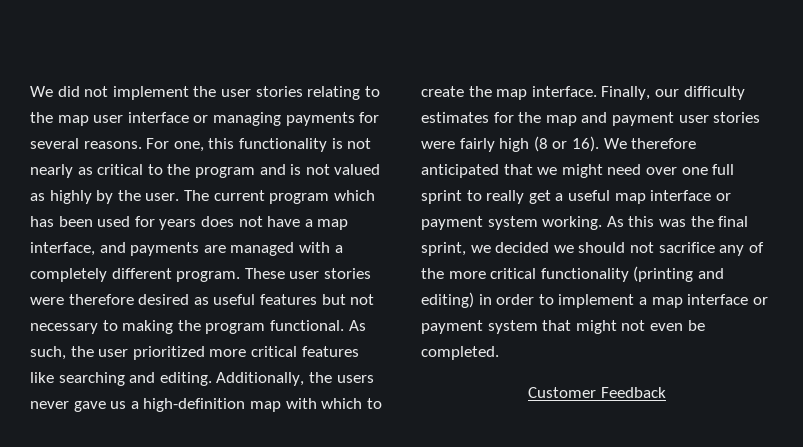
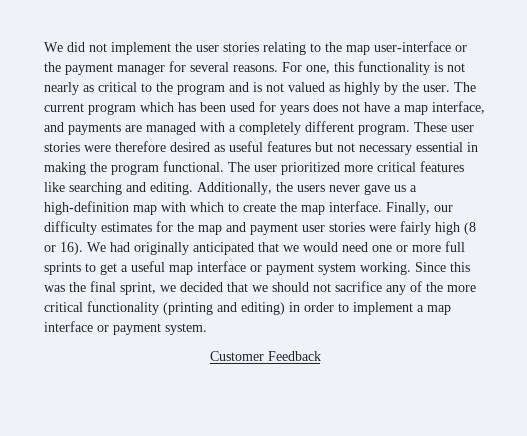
- We did not implement the user stories relating to the map user interface or managing payments for several reasons.
+ We did not implement the user stories relating to the map user-interface or the payment manager for several reasons.
- These user stories were therefore desired as useful features but not necessary to making the program functional.
+ These user stories were therefore desired as useful features but not necessary essential in making the program functional.
- As such, the user prioritized more critical features like searching and editing.
+ The user prioritized more critical features like searching and editing.
- We therefore anticipated that we might need over one full sprint to really get a useful map interface or payment system working.
+ We had originally anticipated that we would need one or more full sprints to get a useful map interface or payment system working.
- As this was the final sprint, we decided we should not sacrifice any of the more critical functionality (printing and editing) in order to implement a map interface or payment system that might not even be completed.
+ Since this was the final sprint, we decided that we should not sacrifice any of the more critical functionality (printing and editing) in order to implement a map interface or payment system.

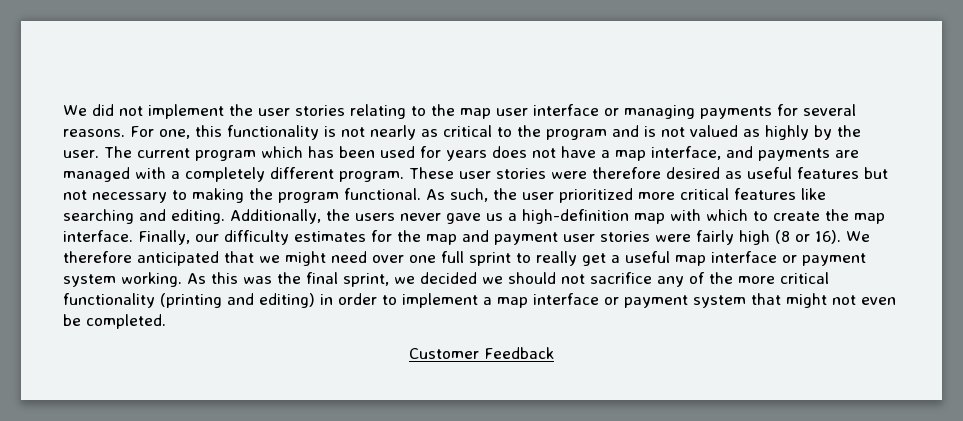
- We did not implement the user stories relating to the map user-interface or the payment manager for several reasons.
+ We did not implement the user stories relating to the map user interface or managing payments for several reasons.
- These user stories were therefore desired as useful features but not necessary essential in making the program functional.
+ These user stories were therefore desired as useful features but not necessary to making the program functional.
- The user prioritized more critical features like searching and editing.
+ As such, the user prioritized more critical features like searching and editing.
- We had originally anticipated that we would need one or more full sprints to get a useful map interface or payment system working.
+ We therefore anticipated that we might need over one full sprint to really get a useful map interface or payment system working.
- Since this was the final sprint, we decided that we should not sacrifice any of the more critical functionality (printing and editing) in order to implement a map interface or payment system.
+ As this was the final sprint, we decided we should not sacrifice any of the more critical functionality (printing and editing) in order to implement a map interface or payment system that might not even be completed.

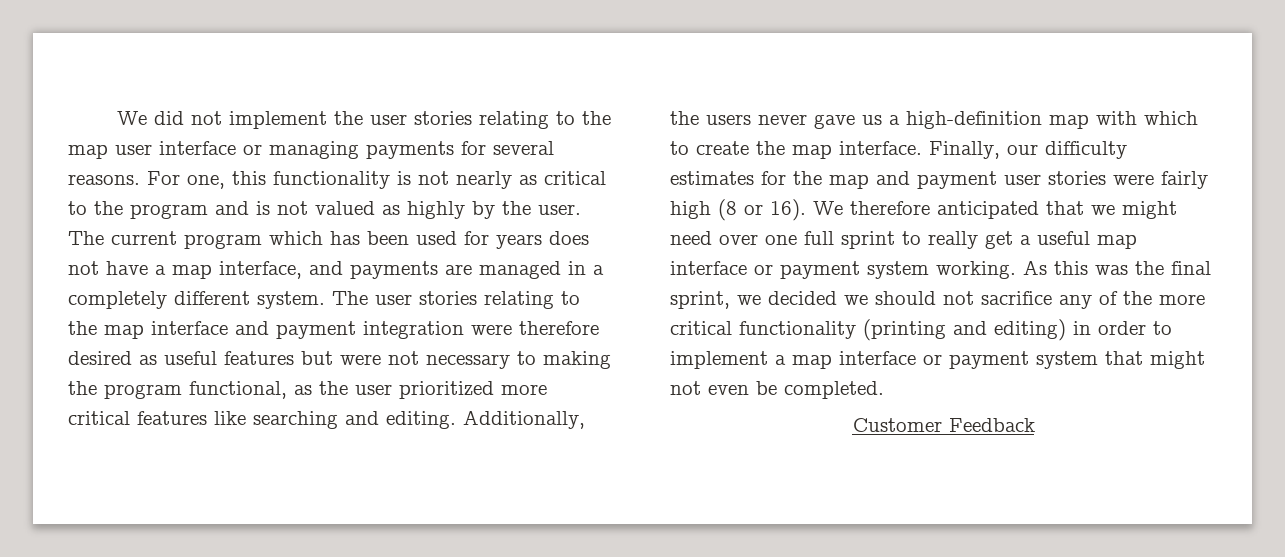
- The current program which has been used for years does not have a map interface, and payments are managed with a completely different program. These user stories were therefore desired as useful features but not necessary to making the program functional. As such, the user prioritized more critical features like searching and editing.
+ The current program which has been used for years does not have a map interface, and payments are managed in a completely different system. The user stories relating to the map interface and payment integration were therefore desired as useful features but were not necessary to making the program functional, as the user prioritized more critical features like searching and editing.

